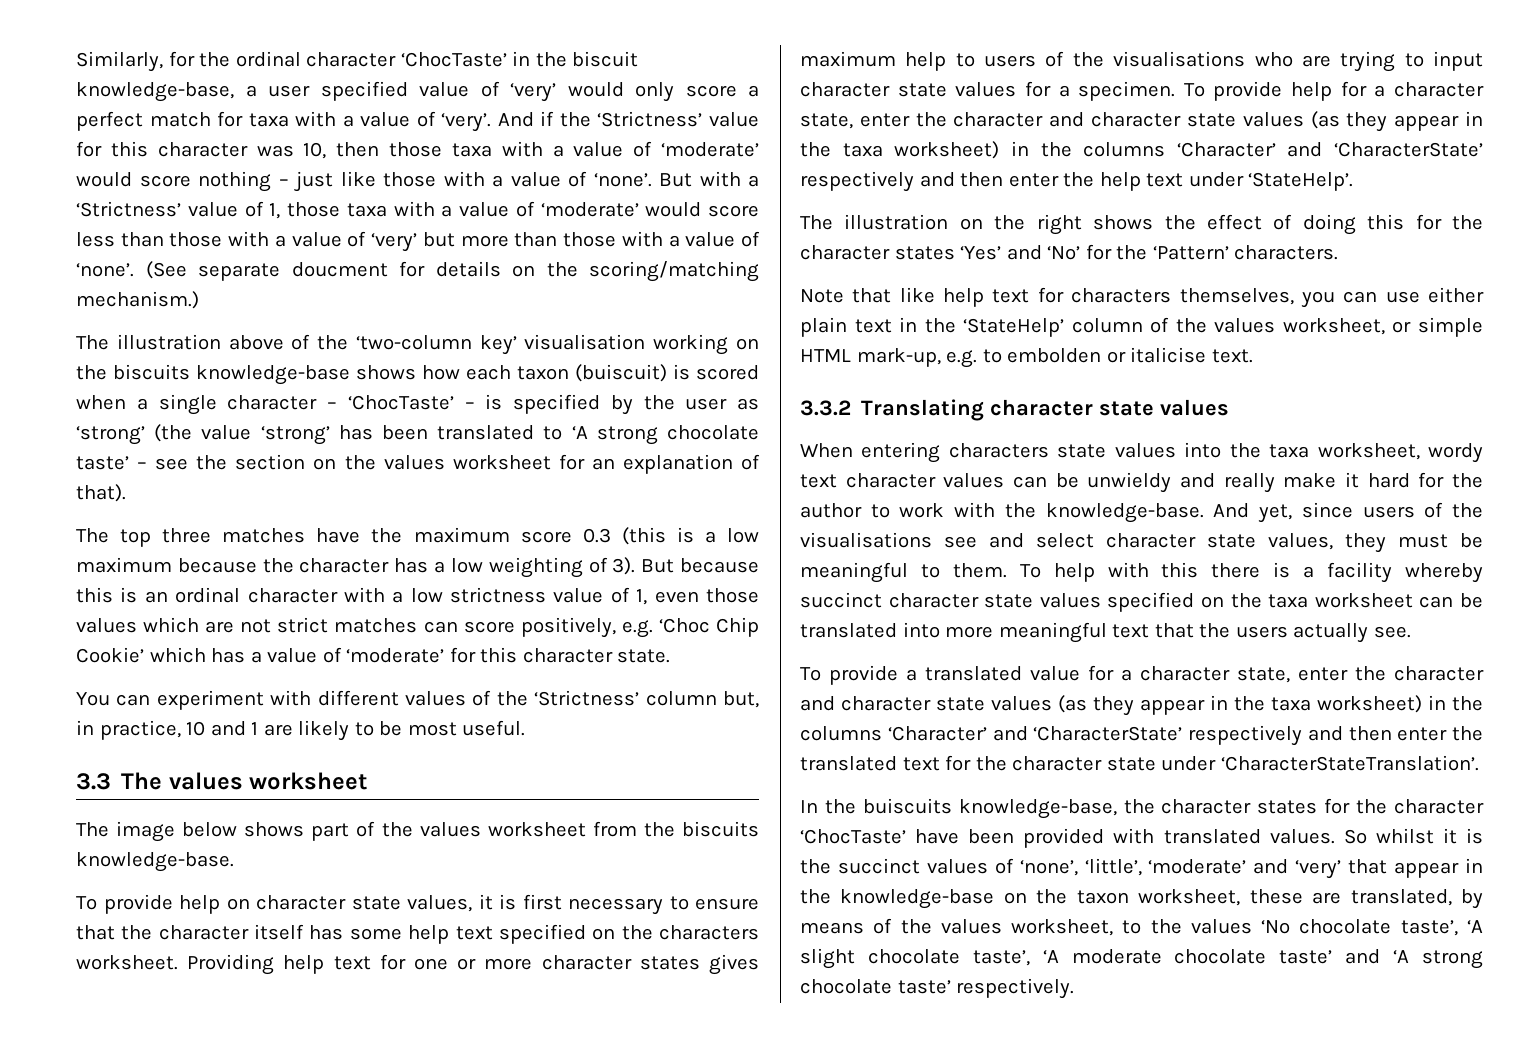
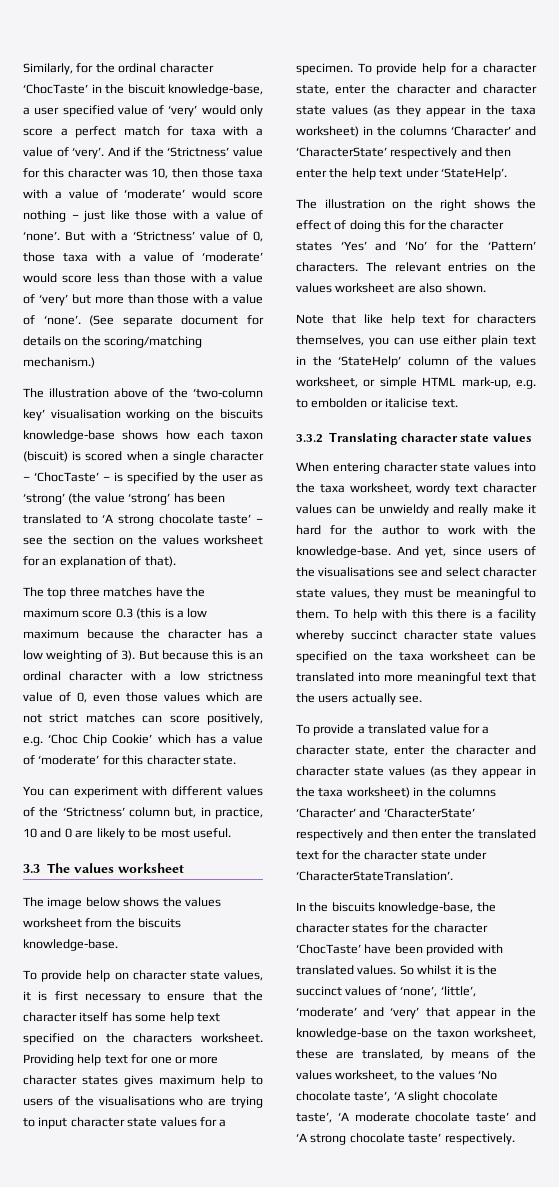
- But with a ‘Strictness’ value of 1, those taxa with a value of ‘moderate’ would score less than those with a value of ‘very’ but more than those with a value of ‘none’.
+ But with a ‘Strictness’ value of 0, those taxa with a value of ‘moderate’ would score less than those with a value of ‘very’ but more than those with a value of ‘none’.
- (See separate doucment for details on the scoring/matching mechanism.)
+ (See separate document for details on the scoring/matching mechanism.)
- The illustration above of the ‘two-column key’ visualisation working on the biscuits knowledge-base shows how each taxon (buiscuit) is scored when a single character – ‘ChocTaste’ – is specified by the user as ‘strong’ (the value ‘strong’ has been translated to ‘A strong chocolate taste’ – see the section on the values worksheet for an explanation of that).
+ The illustration above of the ‘two-column key’ visualisation working on the biscuits knowledge-base shows how each taxon (biscuit) is scored when a single character – ‘ChocTaste’ – is specified by the user as ‘strong’ (the value ‘strong’ has been translated to ‘A strong chocolate taste’ – see the section on the values worksheet for an explanation of that).
- But because this is an ordinal character with a low strictness value of 1, even those values which are not strict matches can score positively, e.g. ‘Choc Chip Cookie’ which has a value of ‘moderate’ for this character state.
+ But because this is an ordinal character with a low strictness value of 0, even those values which are not strict matches can score positively, e.g. ‘Choc Chip Cookie’ which has a value of ‘moderate’ for this character state.
- You can experiment with different values of the ‘Strictness’ column but, in practice, 10 and 1 are likely to be most useful.
+ You can experiment with different values of the ‘Strictness’ column but, in practice, 10 and 0 are likely to be most useful.
- The image below shows part of the values worksheet from the biscuits knowledge-base.
+ The image below shows the values worksheet from the biscuits knowledge-base.
+ The relevant entries on the values worksheet are also shown.
- When entering characters state values into the taxa worksheet, wordy text character values can be unwieldy and really make it hard for the author to work with the knowledge-base.
+ When entering character state values into the taxa worksheet, wordy text character values can be unwieldy and really make it hard for the author to work with the knowledge-base.
- In the buiscuits knowledge-base, the character states for the character ‘ChocTaste’ have been provided with translated values.
+ In the biscuits knowledge-base, the character states for the character ‘ChocTaste’ have been provided with translated values.

